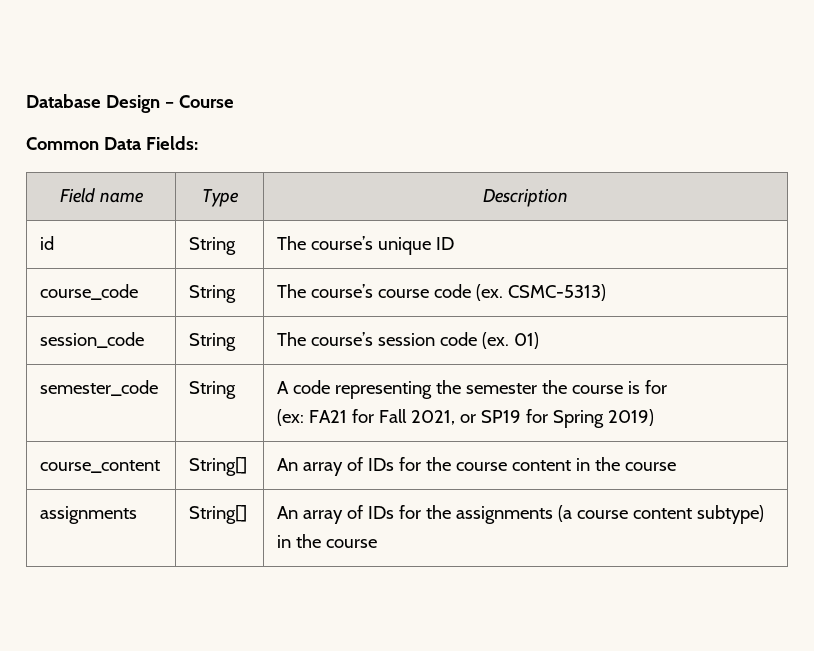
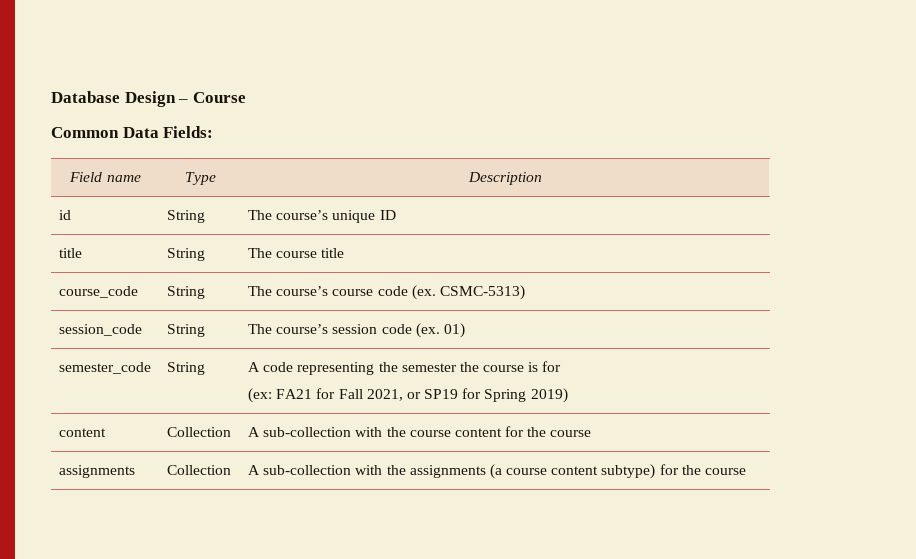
+ title | String | The course title
- course_content | String[] | An array of IDs for the course content in the course
+ content | Collection | A sub-collection with the course content for the course
- assignments | String[] | An array of IDs for the assignments (a course content subtype) in the course
+ assignments | Collection | A sub-collection with the assignments (a course content subtype) for the course

